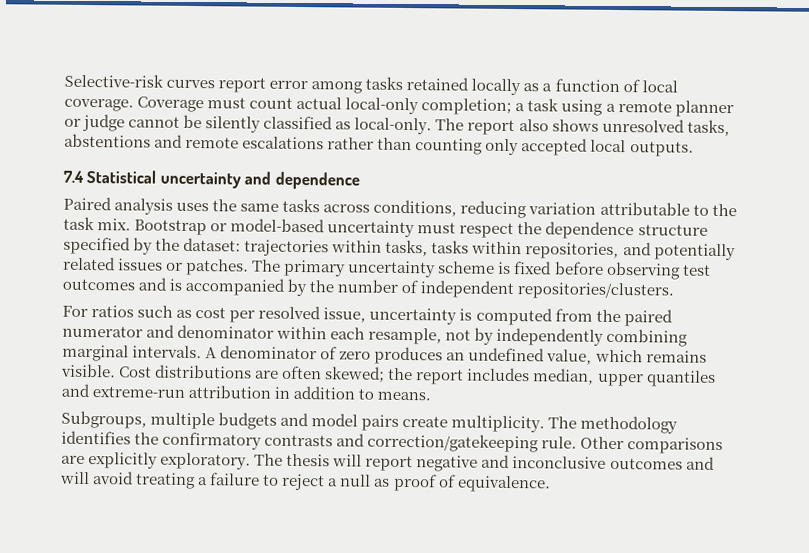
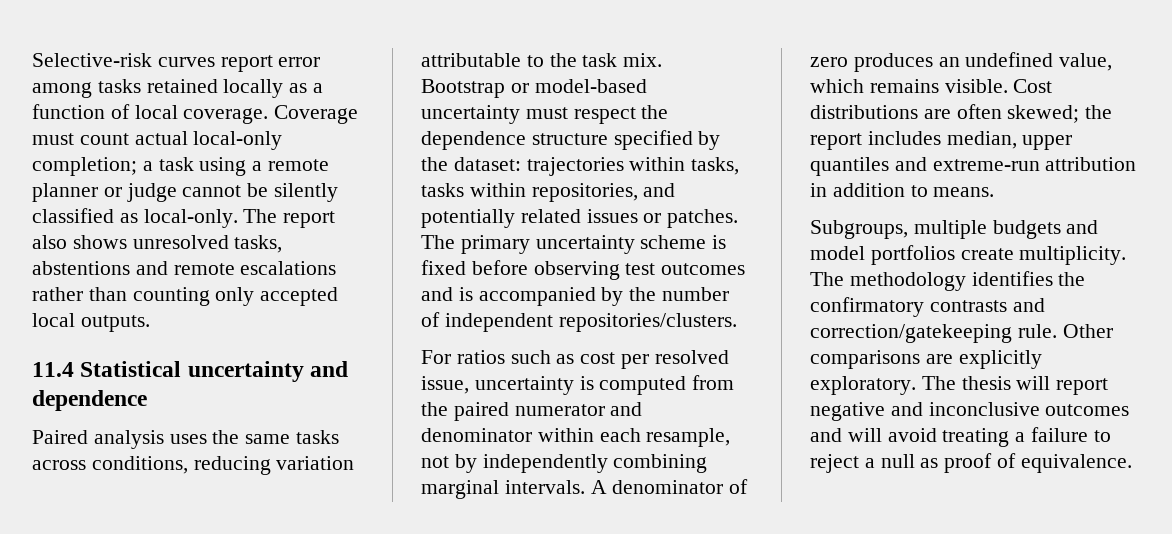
- 7.4 Statistical uncertainty and dependence
+ 11.4 Statistical uncertainty and dependence
- Subgroups, multiple budgets and model pairs create multiplicity.
+ Subgroups, multiple budgets and model portfolios create multiplicity.

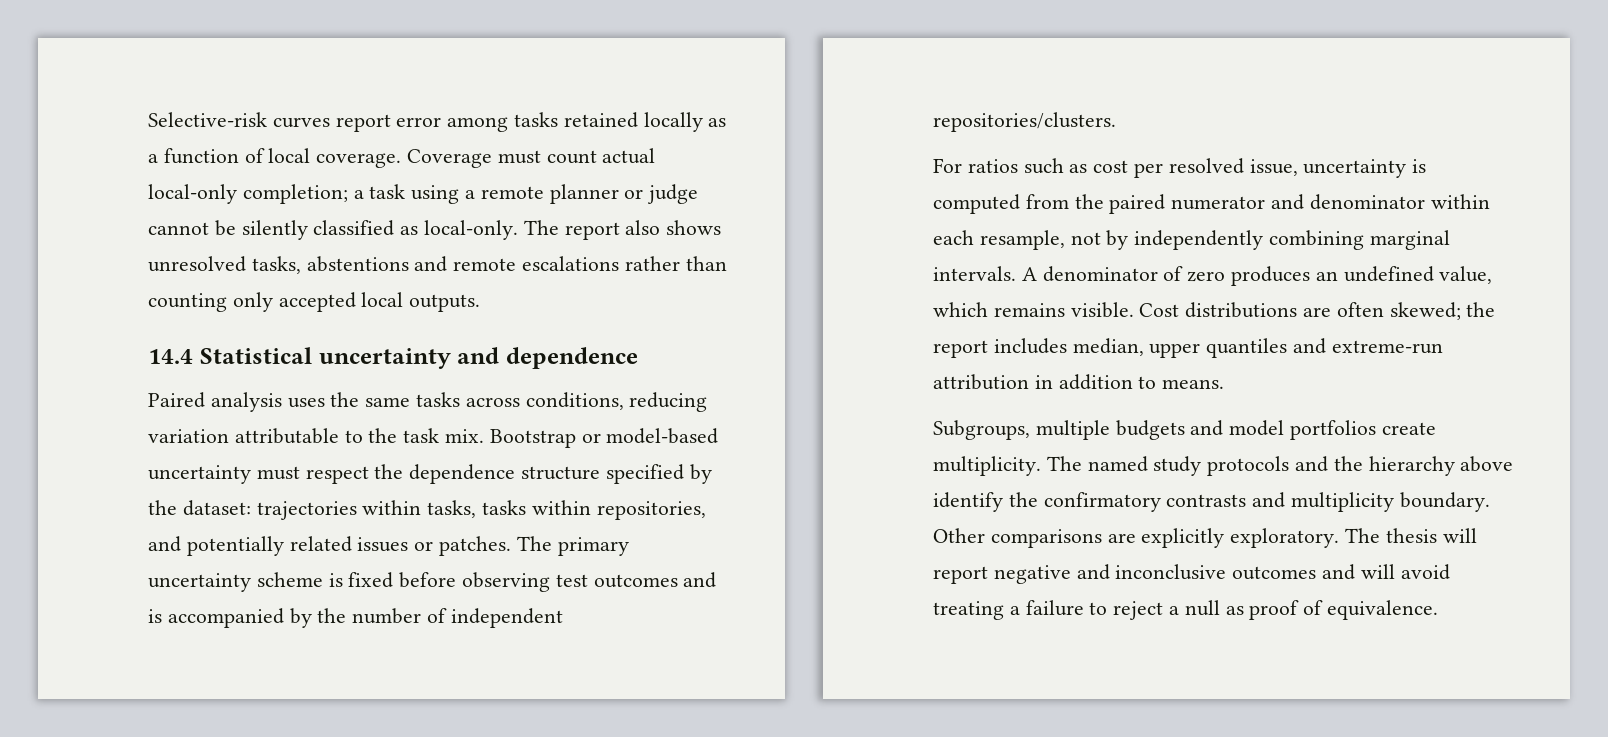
- 11.4 Statistical uncertainty and dependence
+ 14.4 Statistical uncertainty and dependence
- The methodology identifies the confirmatory contrasts and correction/gatekeeping rule.
+ The named study protocols and the hierarchy above identify the confirmatory contrasts and multiplicity boundary.

